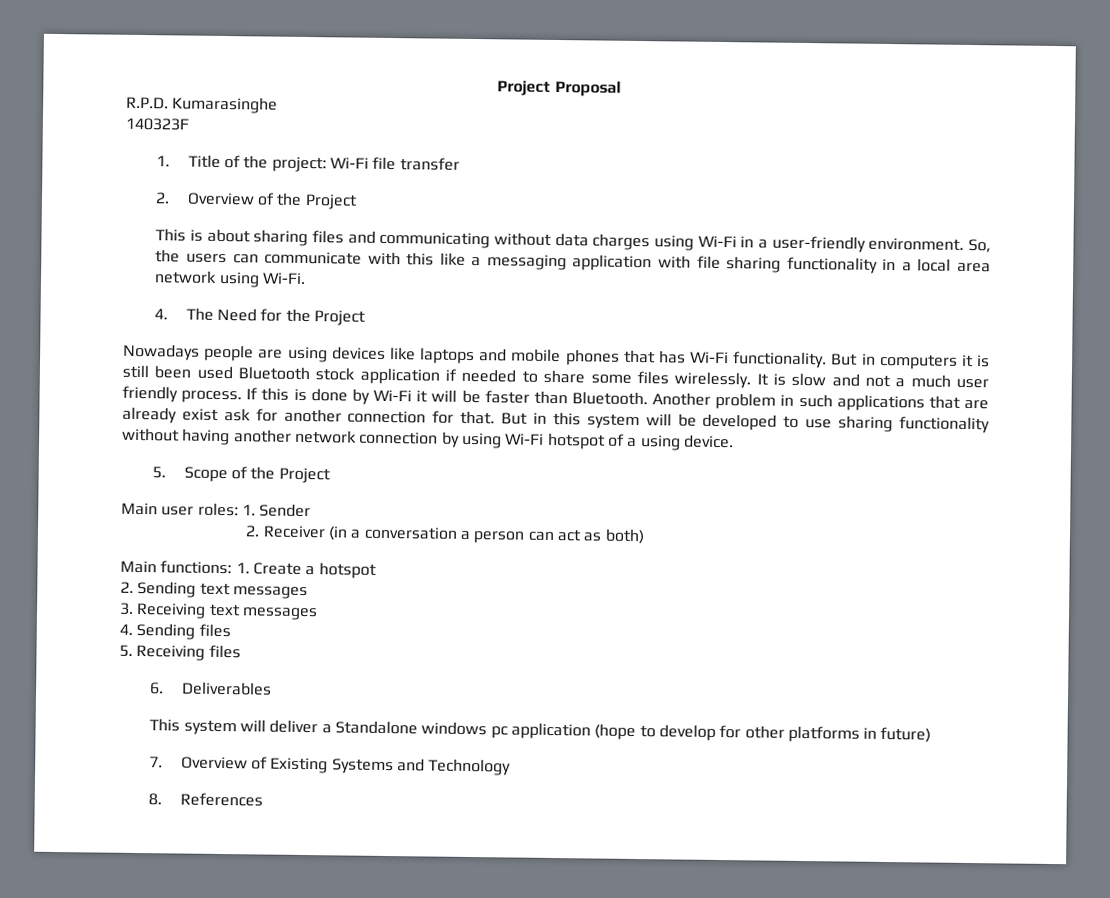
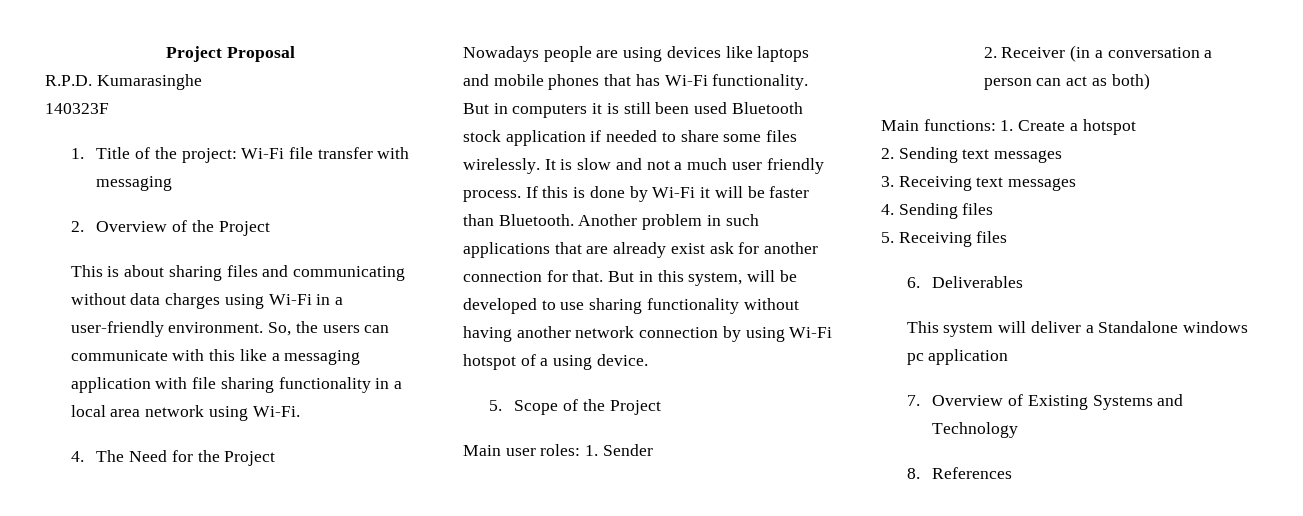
- 1. Title of the project: Wi-Fi file transfer
+ 1. Title of the project: Wi-Fi file transfer with messaging
- But in this system will be developed to use sharing functionality without having another network connection by using Wi-Fi hotspot of a using device.
+ But in this system, will be developed to use sharing functionality without having another network connection by using Wi-Fi hotspot of a using device.
- This system will deliver a Standalone windows pc application (hope to develop for other platforms in future)
+ This system will deliver a Standalone windows pc application

